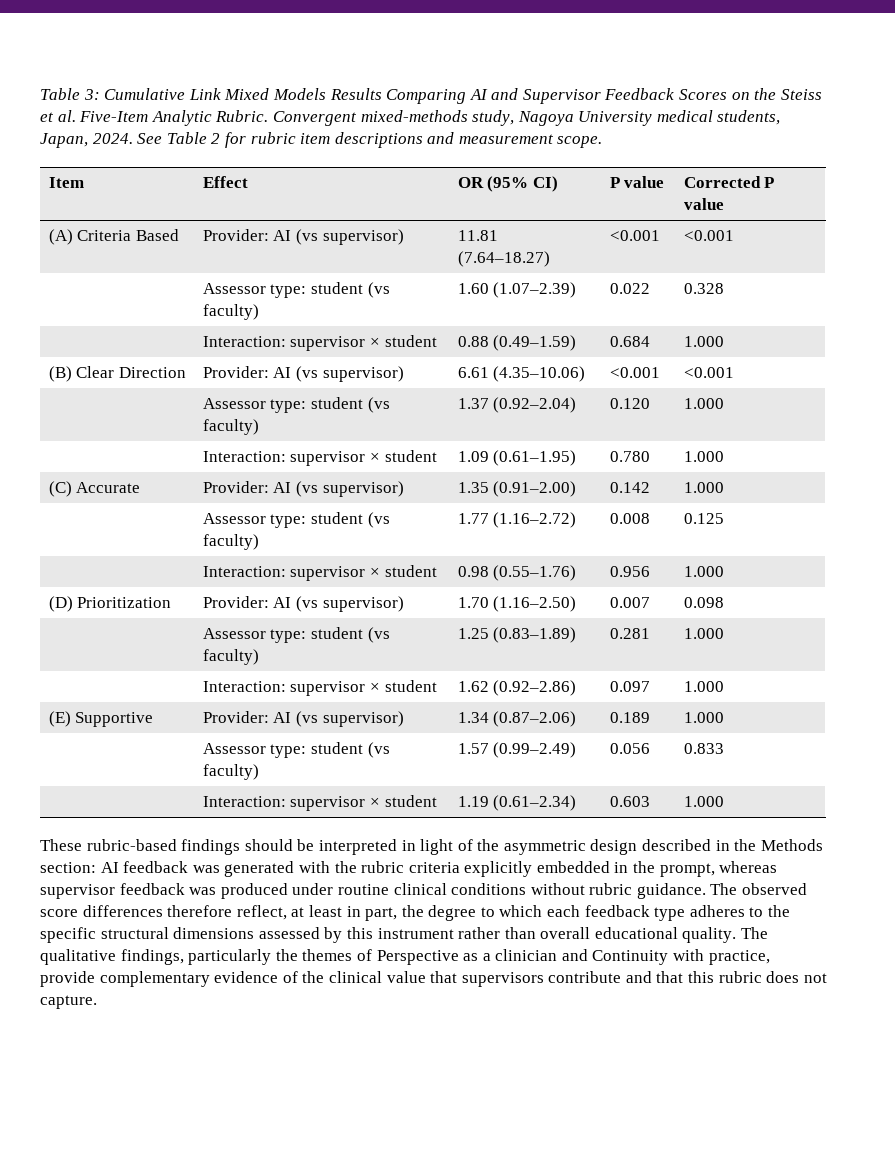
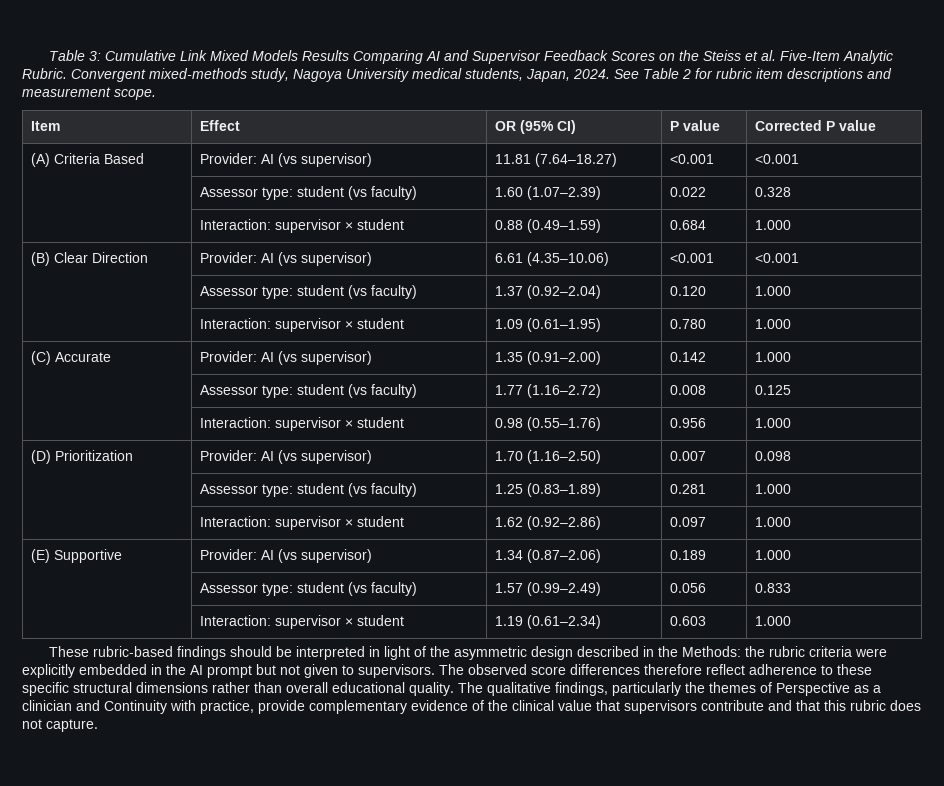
- These rubric-based findings should be interpreted in light of the asymmetric design described in the Methods section: AI feedback was generated with the rubric criteria explicitly embedded in the prompt, whereas supervisor feedback was produced under routine clinical conditions without rubric guidance.
+ These rubric-based findings should be interpreted in light of the asymmetric design described in the Methods: the rubric criteria were explicitly embedded in the AI prompt but not given to supervisors.
- The observed score differences therefore reflect, at least in part, the degree to which each feedback type adheres to the specific structural dimensions assessed by this instrument rather than overall educational quality.
+ The observed score differences therefore reflect adherence to these specific structural dimensions rather than overall educational quality.

